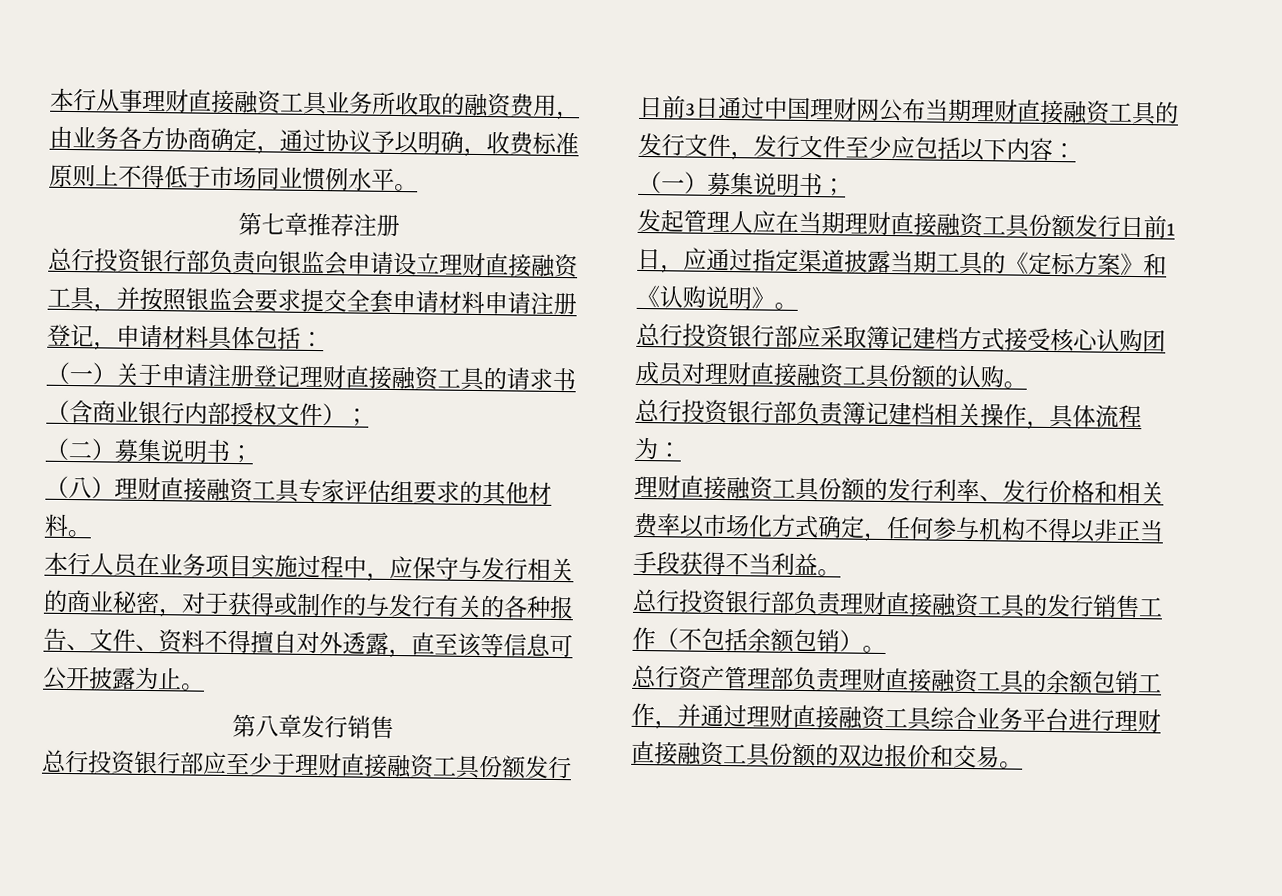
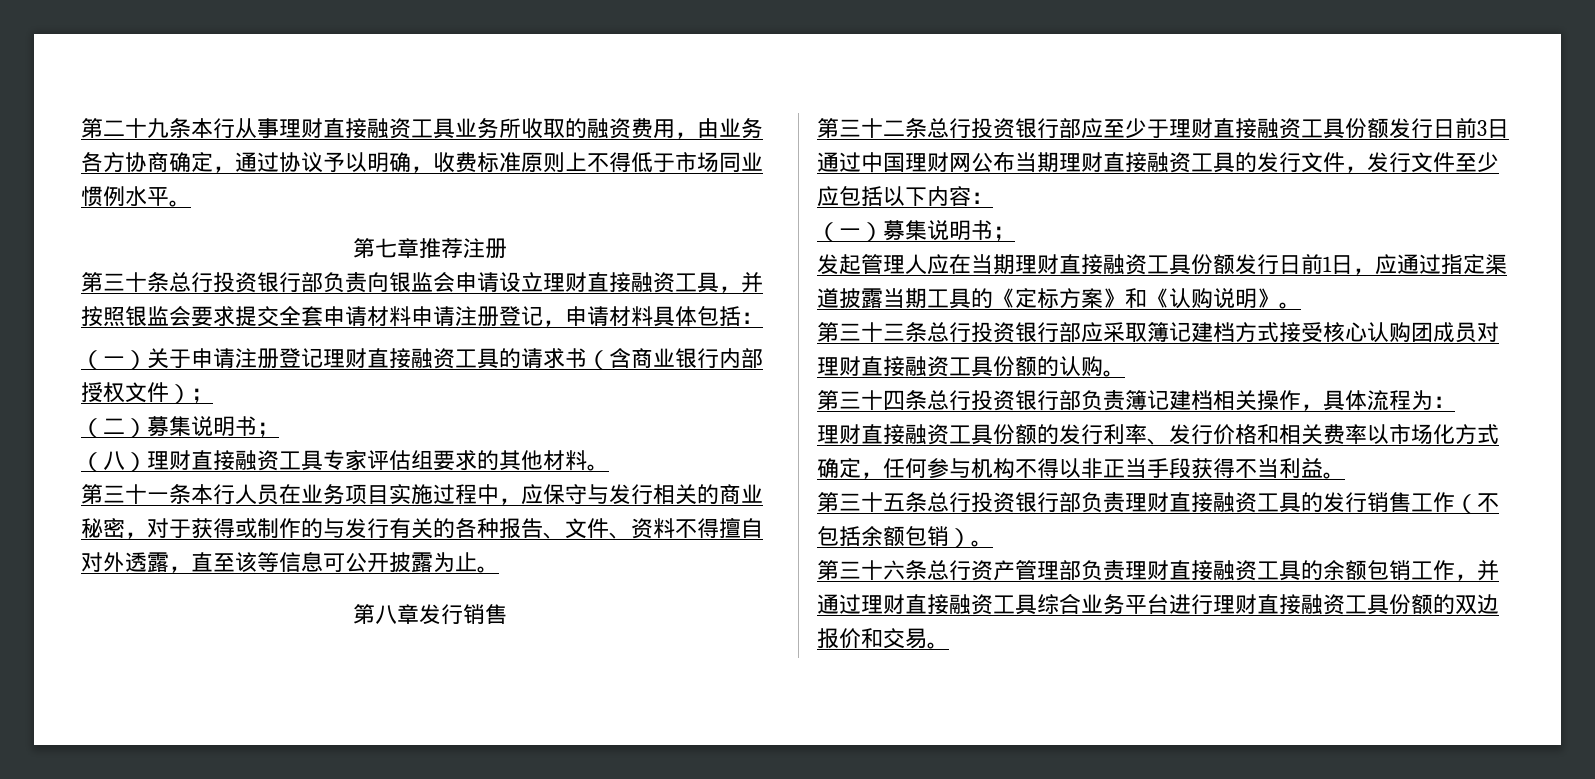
- 本行从事理财直接融资工具业务所收取的融资费用，由业务各方协商确定，通过协议予以明确，收费标准原则上不得低于市场同业惯例水平。
+ 第二十九条本行从事理财直接融资工具业务所收取的融资费用，由业务各方协商确定，通过协议予以明确，收费标准原则上不得低于市场同业惯例水平。
- 总行投资银行部负责向银监会申请设立理财直接融资工具，并按照银监会要求提交全套申请材料申请注册登记，申请材料具体包括：
+ 第三十条总行投资银行部负责向银监会申请设立理财直接融资工具，并按照银监会要求提交全套申请材料申请注册登记，申请材料具体包括：
- 本行人员在业务项目实施过程中，应保守与发行相关的商业秘密，对于获得或制作的与发行有关的各种报告、文件、资料不得擅自对外透露，直至该等信息可公开披露为止。
+ 第三十一条本行人员在业务项目实施过程中，应保守与发行相关的商业秘密，对于获得或制作的与发行有关的各种报告、文件、资料不得擅自对外透露，直至该等信息可公开披露为止。
- 总行投资银行部应至少于理财直接融资工具份额发行日前3日通过中国理财网公布当期理财直接融资工具的发行文件，发行文件至少应包括以下内容：
+ 第三十二条总行投资银行部应至少于理财直接融资工具份额发行日前3日通过中国理财网公布当期理财直接融资工具的发行文件，发行文件至少应包括以下内容：
- 总行投资银行部应采取簿记建档方式接受核心认购团成员对理财直接融资工具份额的认购。
+ 第三十三条总行投资银行部应采取簿记建档方式接受核心认购团成员对理财直接融资工具份额的认购。
- 总行投资银行部负责簿记建档相关操作，具体流程为：
+ 第三十四条总行投资银行部负责簿记建档相关操作，具体流程为：
- 总行投资银行部负责理财直接融资工具的发行销售工作（不包括余额包销）。
+ 第三十五条总行投资银行部负责理财直接融资工具的发行销售工作（不包括余额包销）。
- 总行资产管理部负责理财直接融资工具的余额包销工作，并通过理财直接融资工具综合业务平台进行理财直接融资工具份额的双边报价和交易。
+ 第三十六条总行资产管理部负责理财直接融资工具的余额包销工作，并通过理财直接融资工具综合业务平台进行理财直接融资工具份额的双边报价和交易。

